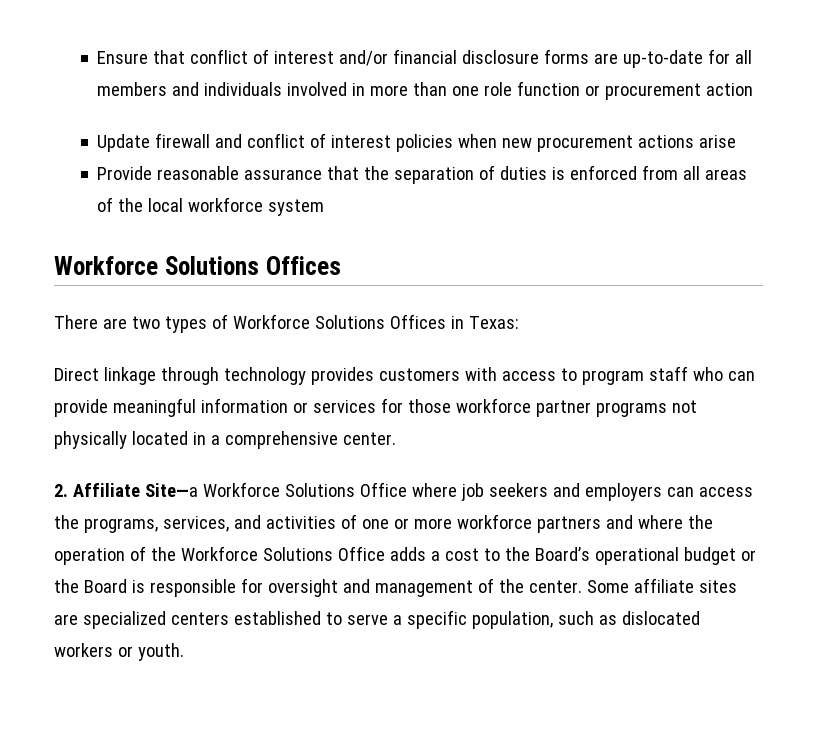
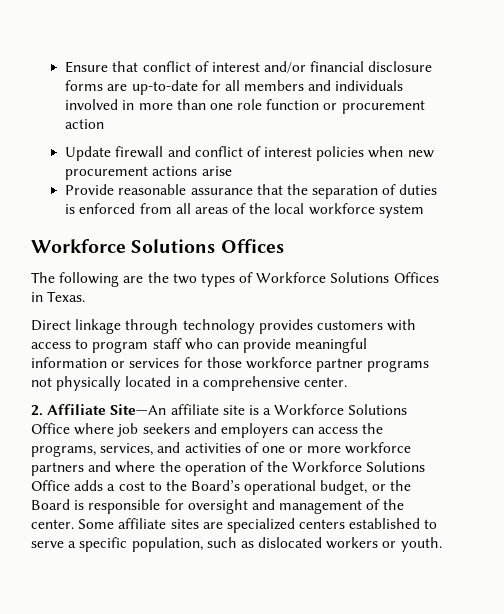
- There are two types of Workforce Solutions Offices in Texas:
+ The following are the two types of Workforce Solutions Offices in Texas.
- 2. Affiliate Site—a Workforce Solutions Office where job seekers and employers can access the programs, services, and activities of one or more workforce partners and where the operation of the Workforce Solutions Office adds a cost to the Board’s operational budget or the Board is responsible for oversight and management of the center.
+ 2. Affiliate Site—An affiliate site is a Workforce Solutions Office where job seekers and employers can access the programs, services, and activities of one or more workforce partners and where the operation of the Workforce Solutions Office adds a cost to the Board’s operational budget, or the Board is responsible for oversight and management of the center.

